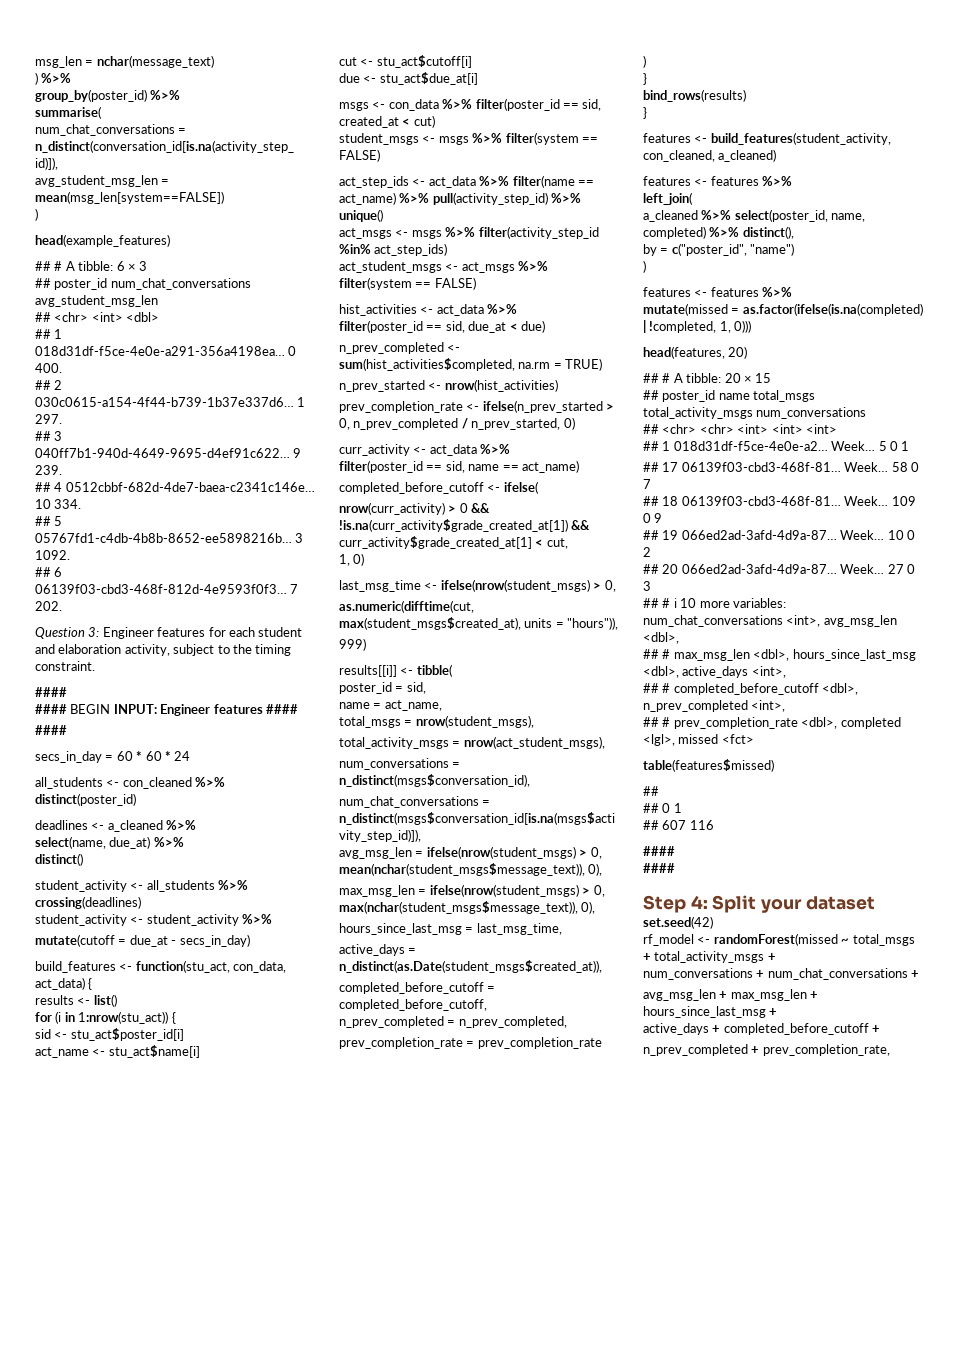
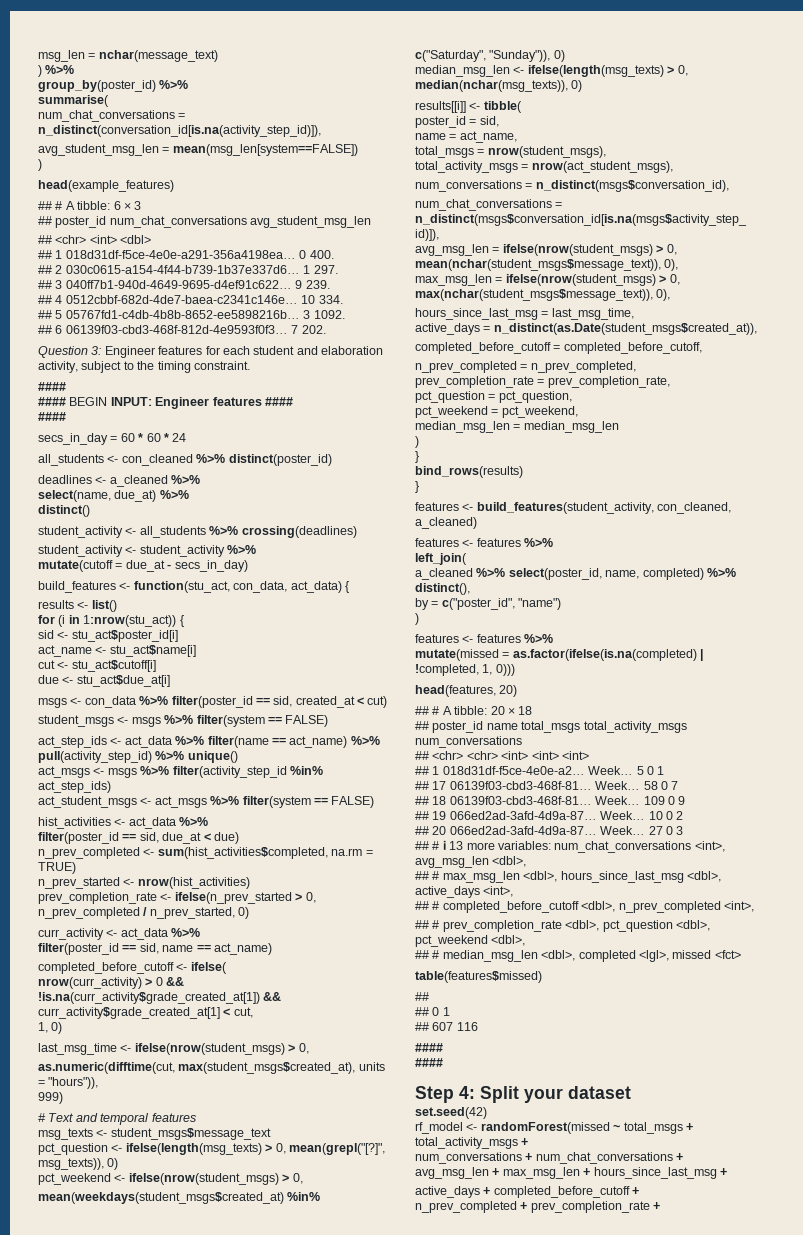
+ # Text and temporal features
+ msg_texts <- student_msgs$message_text
+ pct_question <- ifelse(length(msg_texts) > 0, mean(grepl("[?]", msg_texts)), 0)
+ pct_weekend <- ifelse(nrow(student_msgs) > 0,
+ mean(weekdays(student_msgs$created_at) %in% c("Saturday", "Sunday")), 0)
+ median_msg_len <- ifelse(length(msg_texts) > 0, median(nchar(msg_texts)), 0)
- prev_completion_rate = prev_completion_rate
+ prev_completion_rate = prev_completion_rate,
+ pct_question = pct_question,
+ pct_weekend = pct_weekend,
+ median_msg_len = median_msg_len
- ## # A tibble: 20 × 15
+ ## # A tibble: 20 × 18
- ## # ℹ 10 more variables: num_chat_conversations <int>, avg_msg_len <dbl>,
+ ## # ℹ 13 more variables: num_chat_conversations <int>, avg_msg_len <dbl>,
- ## # prev_completion_rate <dbl>, completed <lgl>, missed <fct>
+ ## # prev_completion_rate <dbl>, pct_question <dbl>, pct_weekend <dbl>,
+ ## # median_msg_len <dbl>, completed <lgl>, missed <fct>
- n_prev_completed + prev_completion_rate,
+ n_prev_completed + prev_completion_rate +

